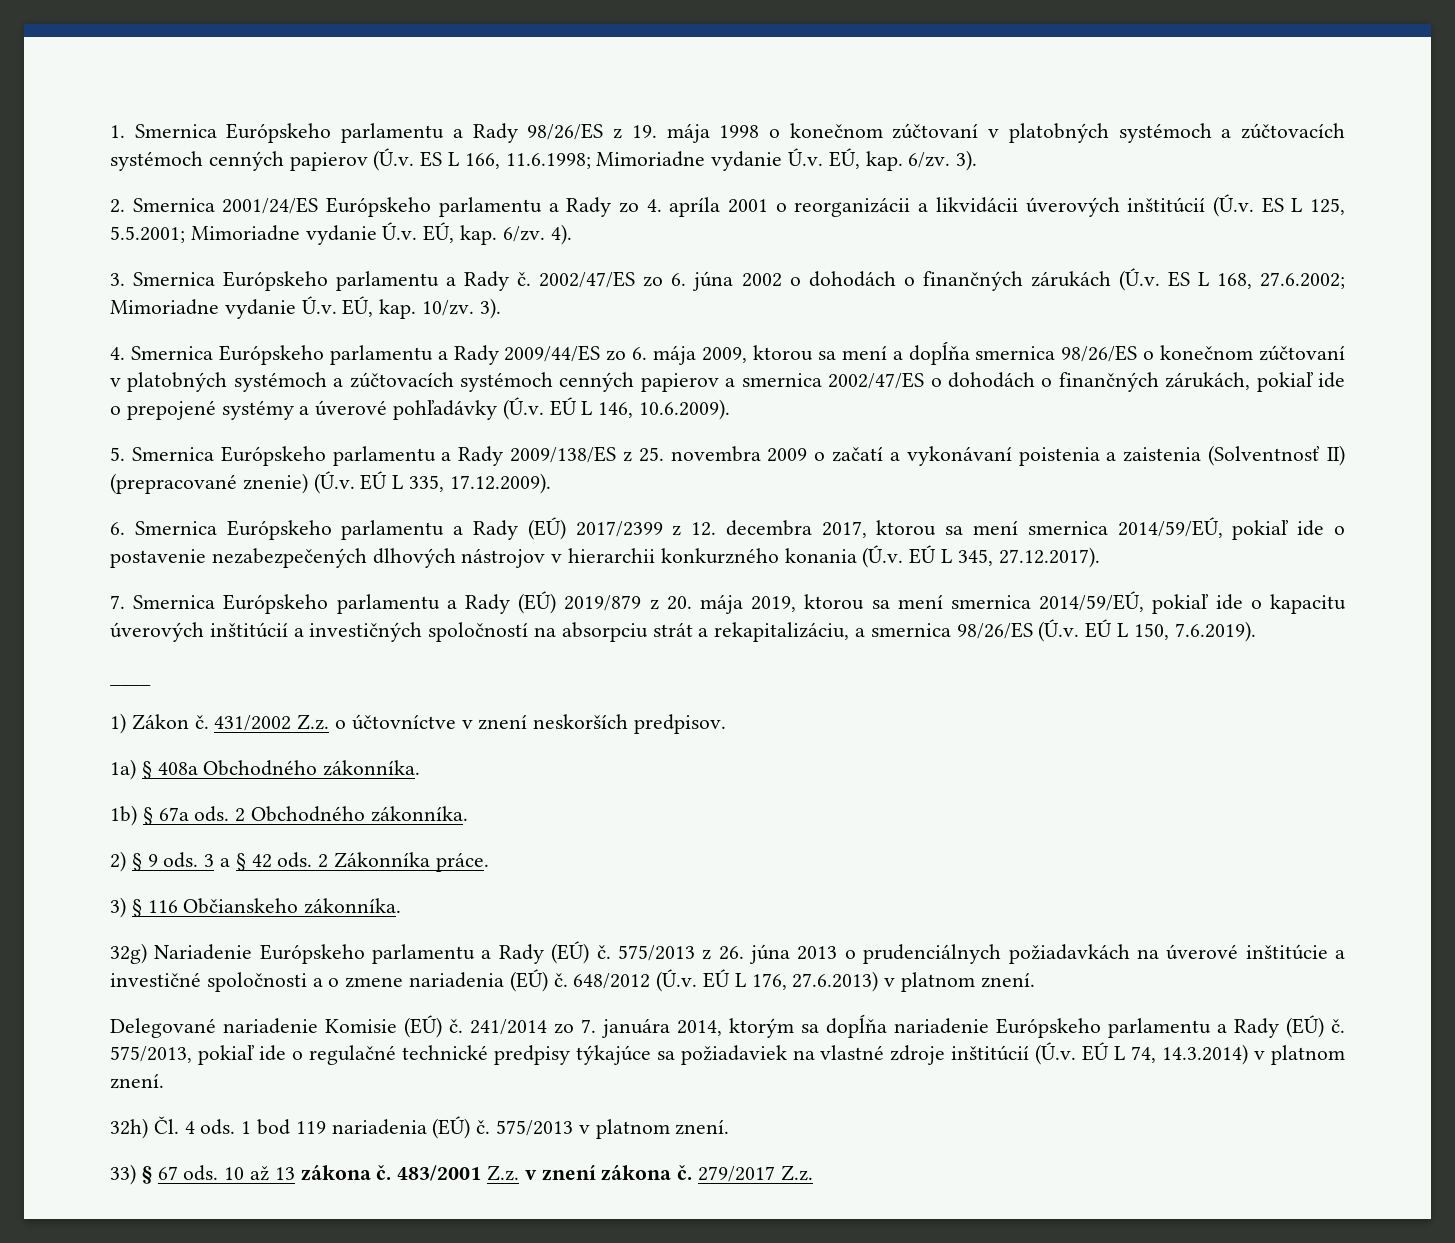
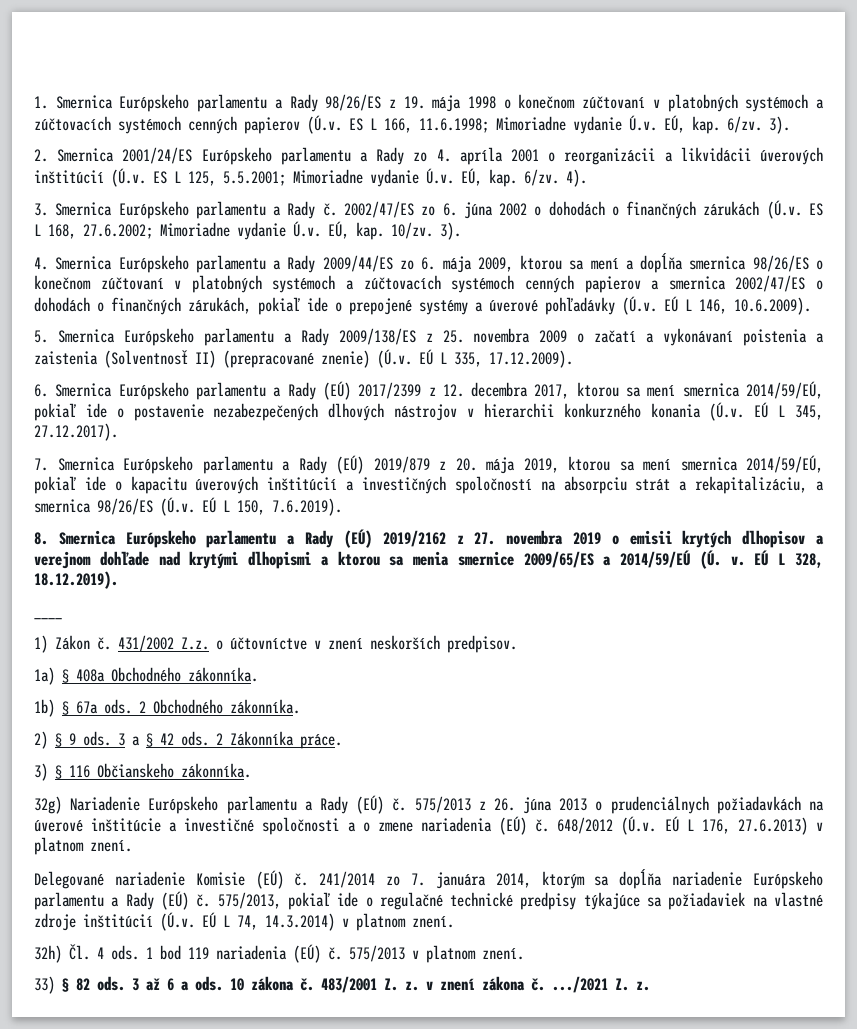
+ 8. Smernica Európskeho parlamentu a Rady (EÚ) 2019/2162 z 27. novembra 2019 o emisii krytých dlhopisov a verejnom dohľade nad krytými dlhopismi a ktorou sa menia smernice 2009/65/ES a 2014/59/EÚ (Ú. v. EÚ L 328, 18.12.2019).
- 33) § 67 ods. 10 až 13 zákona č.
+ 33) § 82 ods. 3 až 6 a ods. 10 zákona č.
- 483/2001 Z.z. v znení zákona č. 279/2017 Z.z.
+ 483/2001 Z. z. v znení zákona č. .../2021 Z. z.

